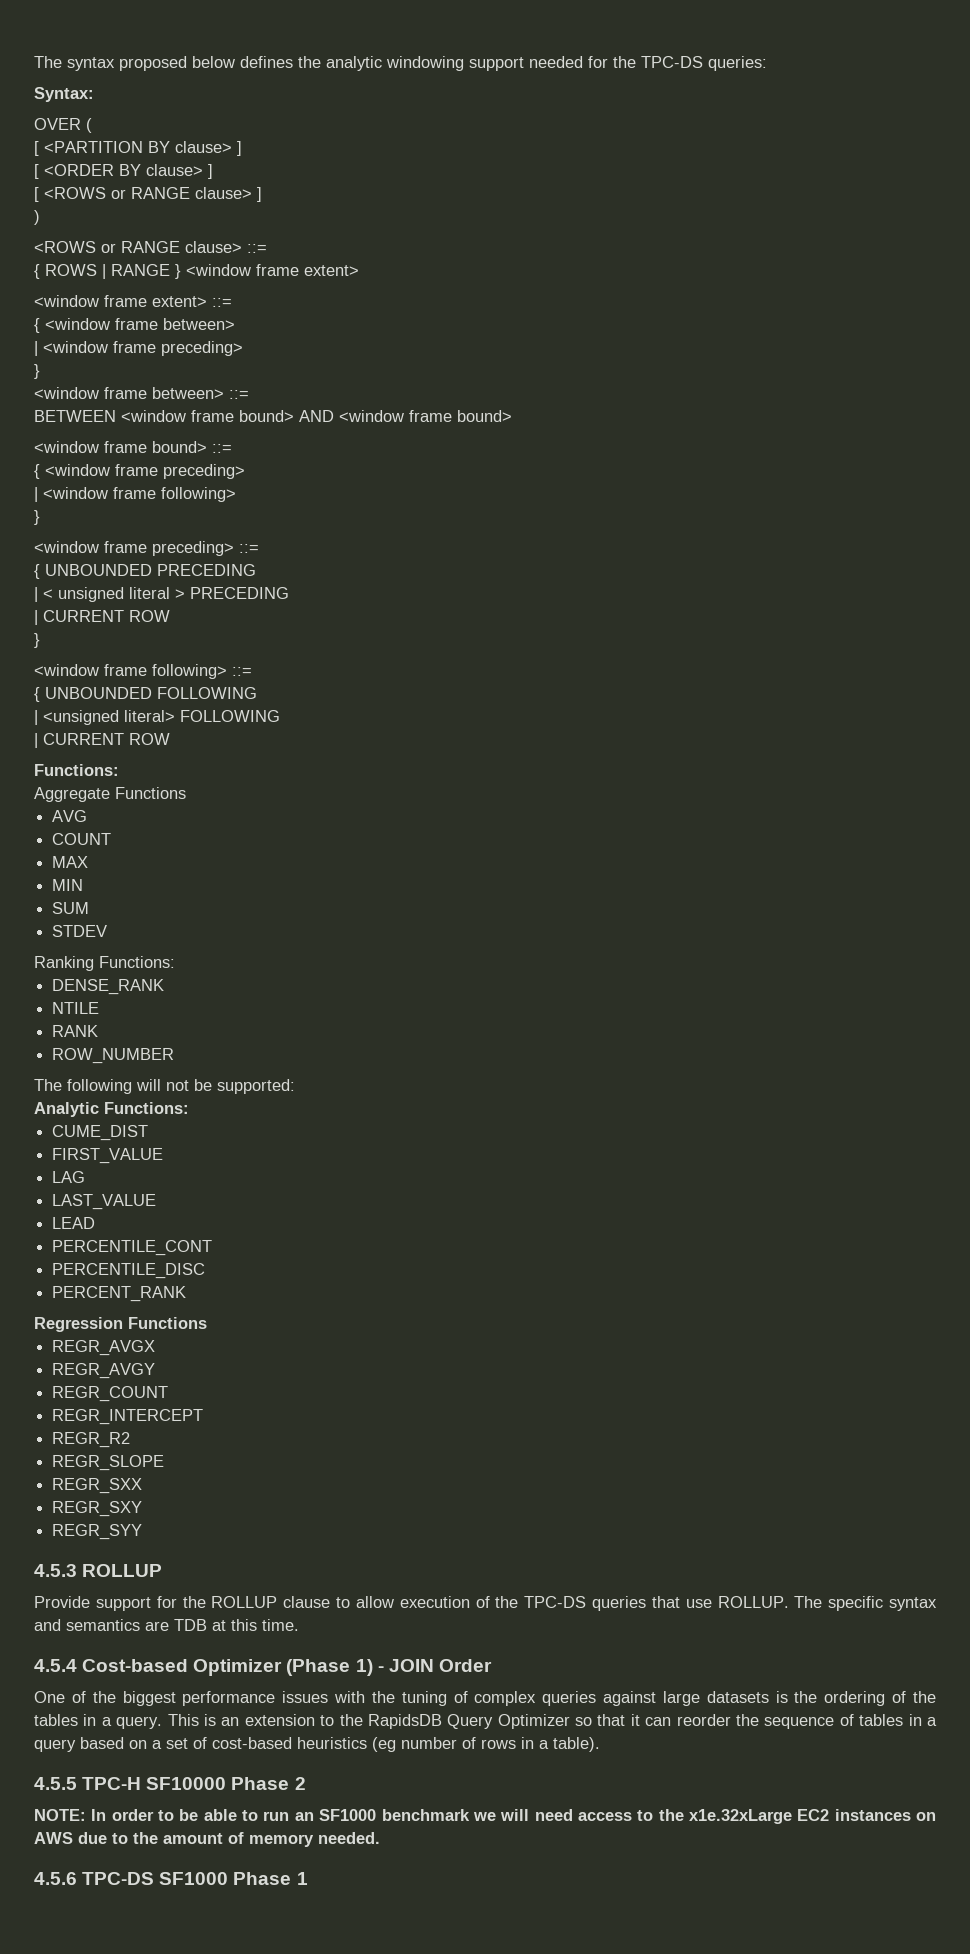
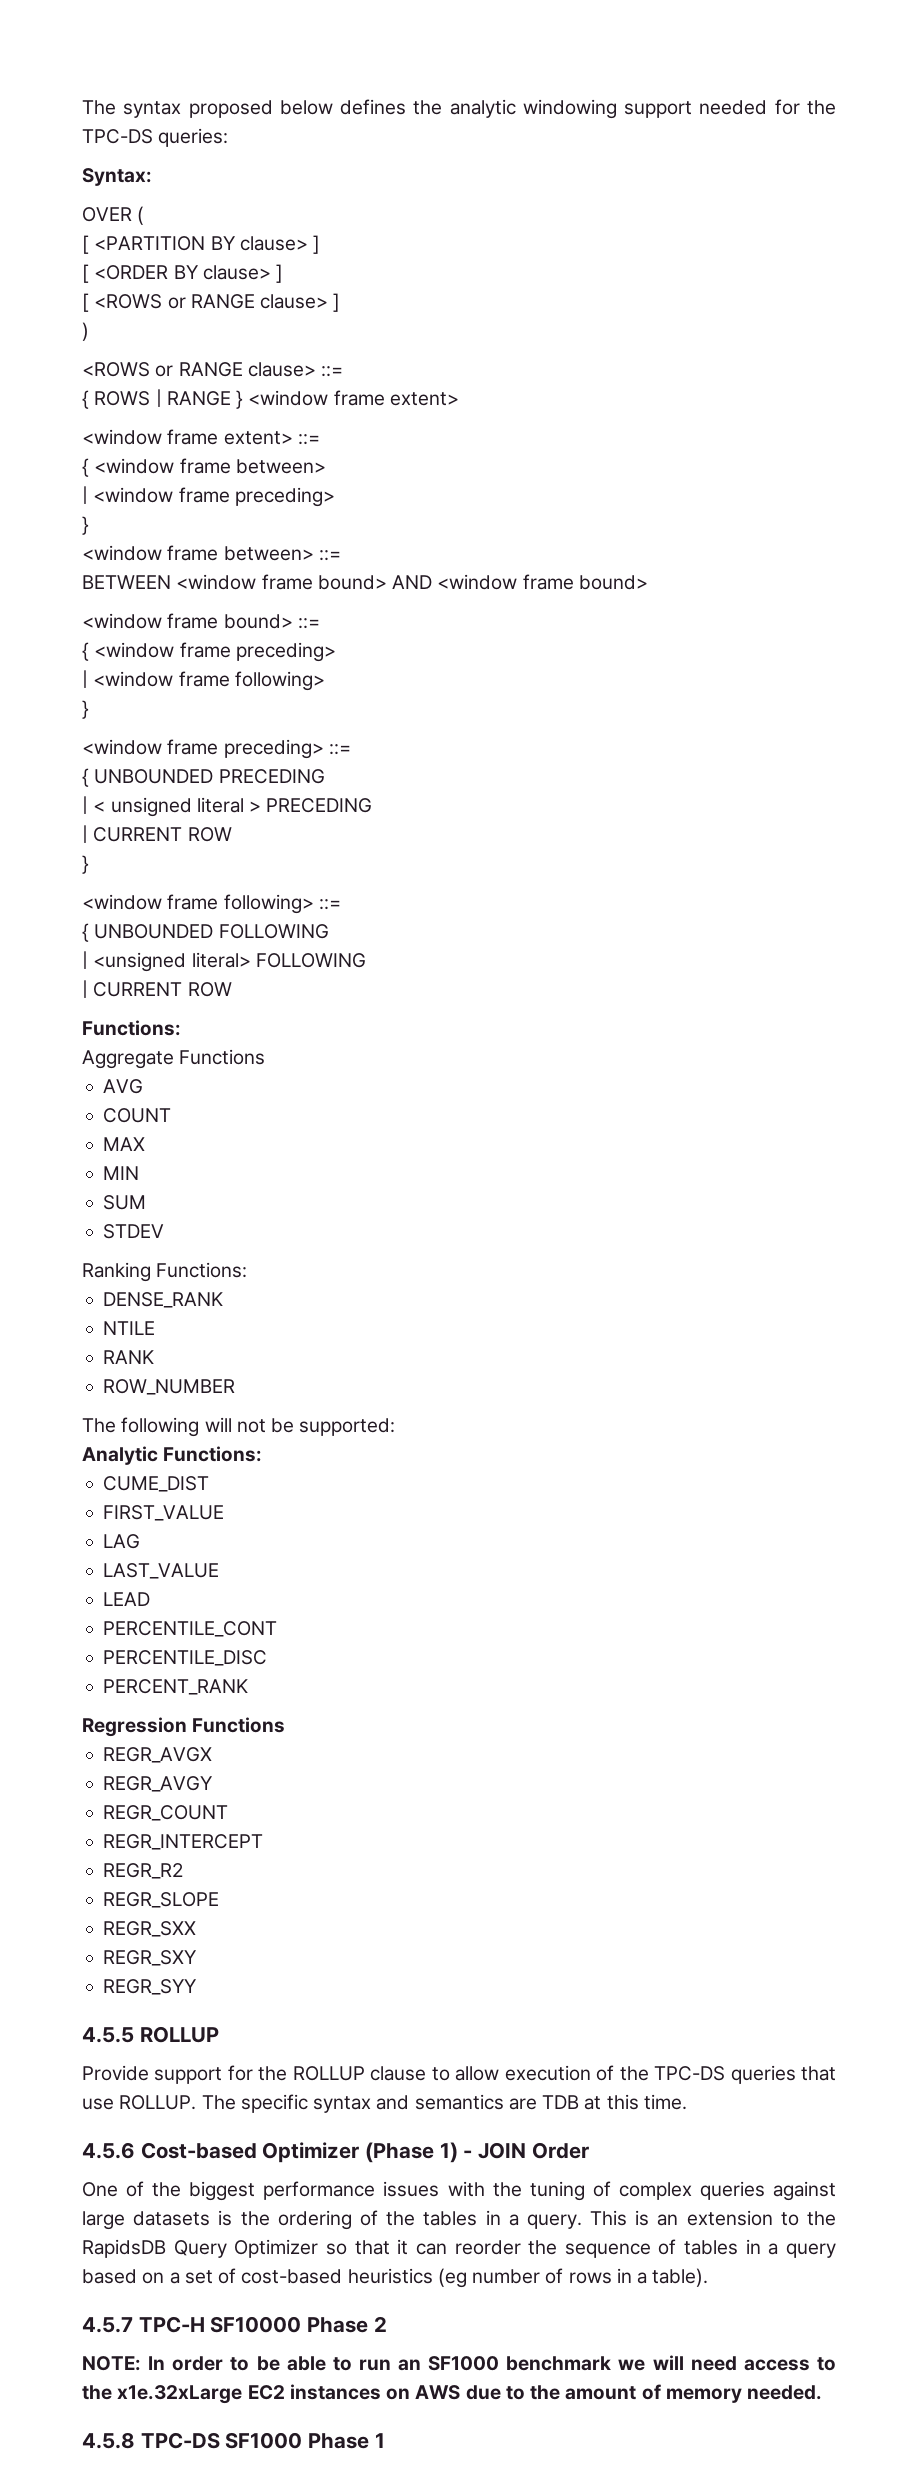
- 4.5.3 ROLLUP
+ 4.5.5 ROLLUP
- 4.5.4 Cost-based Optimizer (Phase 1) - JOIN Order
+ 4.5.6 Cost-based Optimizer (Phase 1) - JOIN Order
- 4.5.5 TPC-H SF10000 Phase 2
+ 4.5.7 TPC-H SF10000 Phase 2
- 4.5.6 TPC-DS SF1000 Phase 1
+ 4.5.8 TPC-DS SF1000 Phase 1

